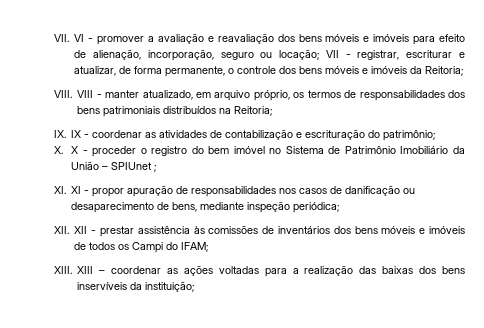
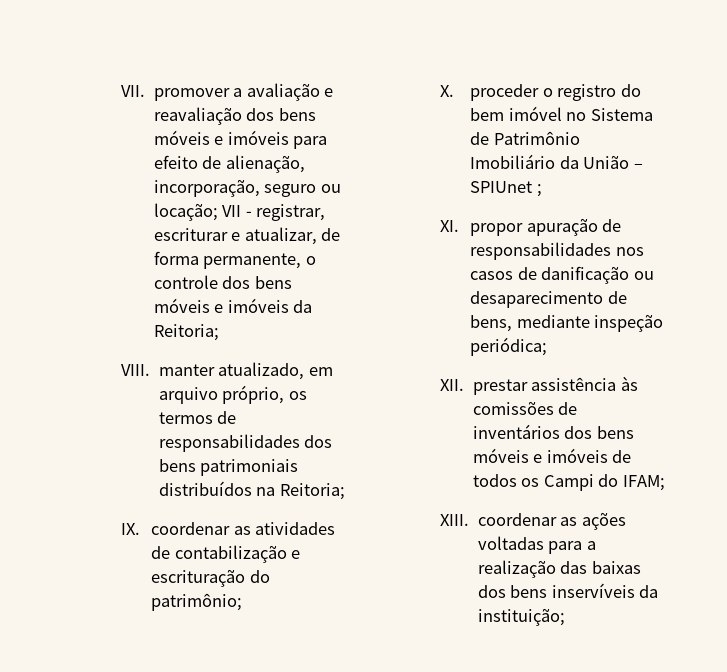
- VII. VI - promover a avaliação e reavaliação dos bens móveis e imóveis para efeito de alienação, incorporação, seguro ou locação; VII - registrar, escriturar e atualizar, de forma permanente, o controle dos bens móveis e imóveis da Reitoria;
+ VII. promover a avaliação e reavaliação dos bens móveis e imóveis para efeito de alienação, incorporação, seguro ou locação; VII - registrar, escriturar e atualizar, de forma permanente, o controle dos bens móveis e imóveis da Reitoria;
- VIII. VIII - manter atualizado, em arquivo próprio, os termos de responsabilidades dos bens patrimoniais distribuídos na Reitoria;
+ VIII. manter atualizado, em arquivo próprio, os termos de responsabilidades dos bens patrimoniais distribuídos na Reitoria;
- IX. IX - coordenar as atividades de contabilização e escrituração do patrimônio;
+ IX. coordenar as atividades de contabilização e escrituração do patrimônio;
- X. X - proceder o registro do bem imóvel no Sistema de Patrimônio Imobiliário da União – SPIUnet ;
+ X. proceder o registro do bem imóvel no Sistema de Patrimônio Imobiliário da União – SPIUnet ;
- XI. XI - propor apuração de responsabilidades nos casos de danificação ou desaparecimento de bens, mediante inspeção periódica;
+ XI. propor apuração de responsabilidades nos casos de danificação ou desaparecimento de bens, mediante inspeção periódica;
- XII. XII - prestar assistência às comissões de inventários dos bens móveis e imóveis de todos os Campi do IFAM;
+ XII. prestar assistência às comissões de inventários dos bens móveis e imóveis de todos os Campi do IFAM;
- XIII. XIII – coordenar as ações voltadas para a realização das baixas dos bens inservíveis da instituição;
+ XIII. coordenar as ações voltadas para a realização das baixas dos bens inservíveis da instituição;

